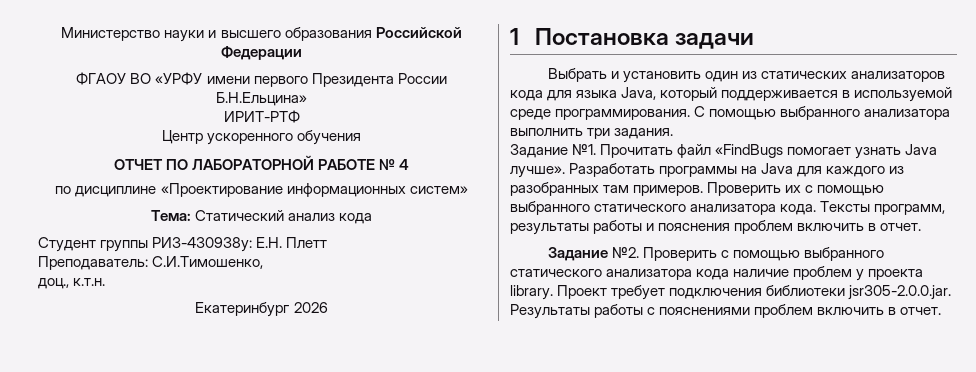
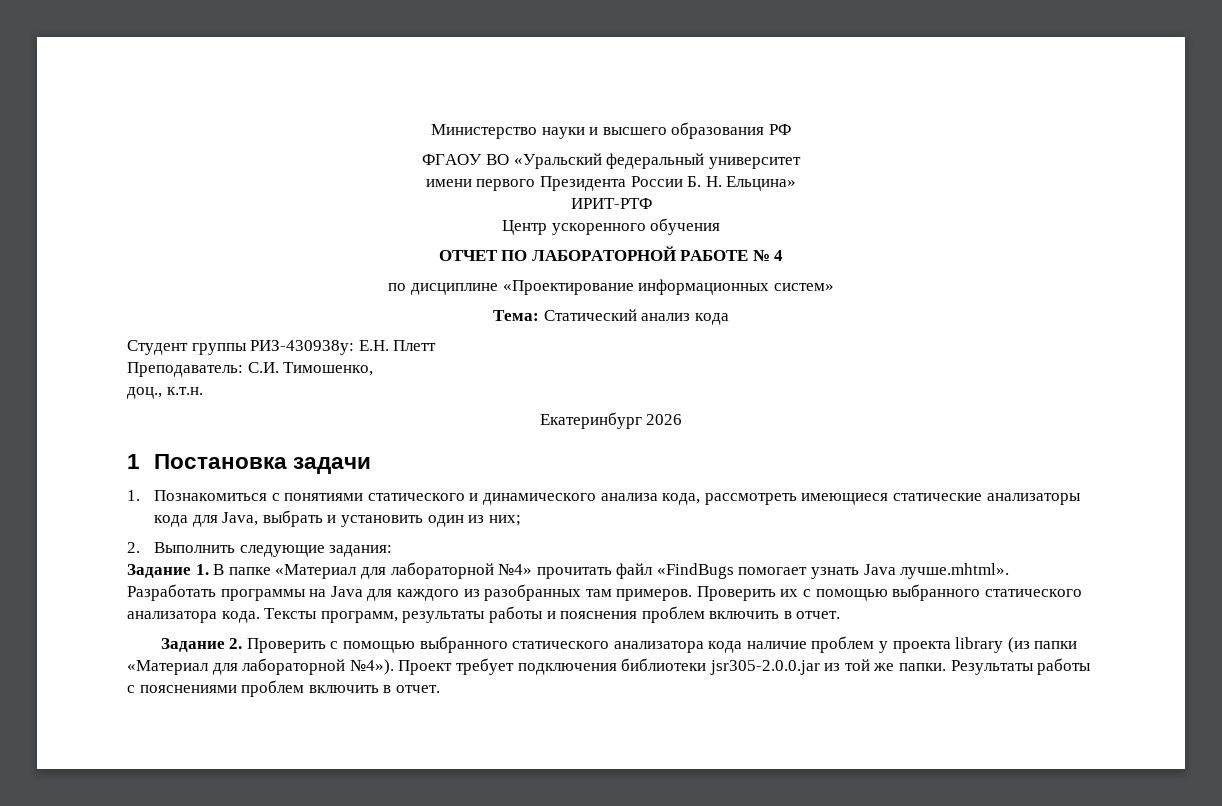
- Министерство науки и высшего образования Российской Федерации
+ Министерство науки и высшего образования РФ
- ФГАОУ ВО «УРФУ имени первого Президента России Б.Н.Ельцина»
+ ФГАОУ ВО «Уральский федеральный университет
+ имени первого Президента России Б. Н. Ельцина»
- Преподаватель: С.И.Тимошенко,
+ Преподаватель: С.И. Тимошенко,
- Выбрать и установить один из статических анализаторов кода для языка Java, который поддерживается в используемой среде программирования. С помощью выбранного анализатора выполнить три задания.
- Задание №1. Прочитать файл «FindBugs помогает узнать Java лучше». Разработать программы на Java для каждого из разобранных там примеров.
+ 1. Познакомиться с понятиями статического и динамического анализа кода, рассмотреть имеющиеся статические анализаторы кода для Java, выбрать и установить один из них;
+ 2. Выполнить следующие задания:
+ Задание 1. В папке «Материал для лабораторной №4» прочитать файл «FindBugs помогает узнать Java лучше.mhtml». Разработать программы на Java для каждого из разобранных там примеров.
- Задание №2. Проверить с помощью выбранного статического анализатора кода наличие проблем у проекта library. Проект требует подключения библиотеки jsr305-2.0.0.jar. Результаты работы с пояснениями проблем включить в отчет.
+ Задание 2. Проверить с помощью выбранного статического анализатора кода наличие проблем у проекта library (из папки «Материал для лабораторной №4»). Проект требует подключения библиотеки jsr305-2.0.0.jar из той же папки. Результаты работы с пояснениями проблем включить в отчет.

